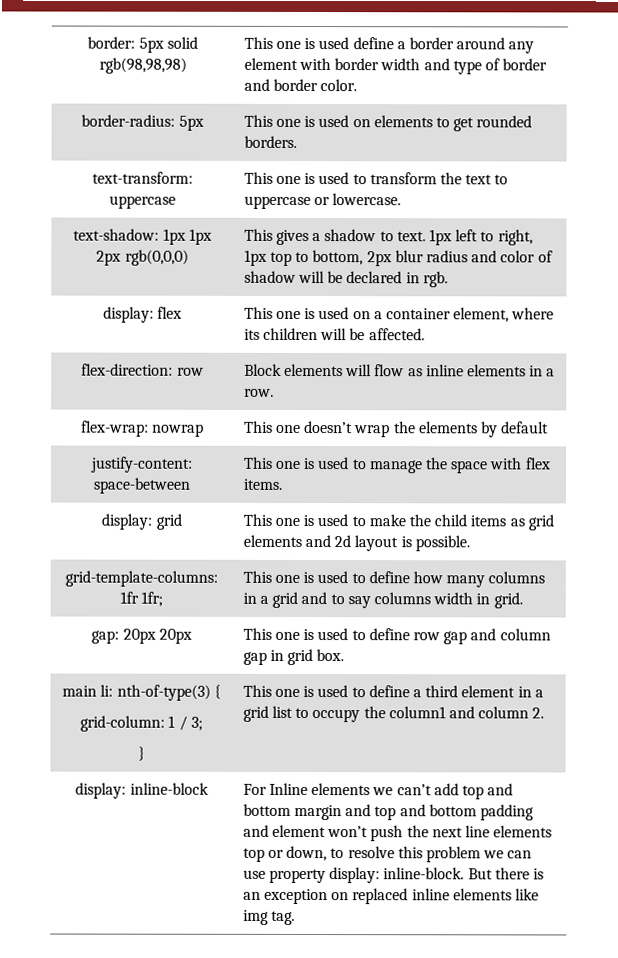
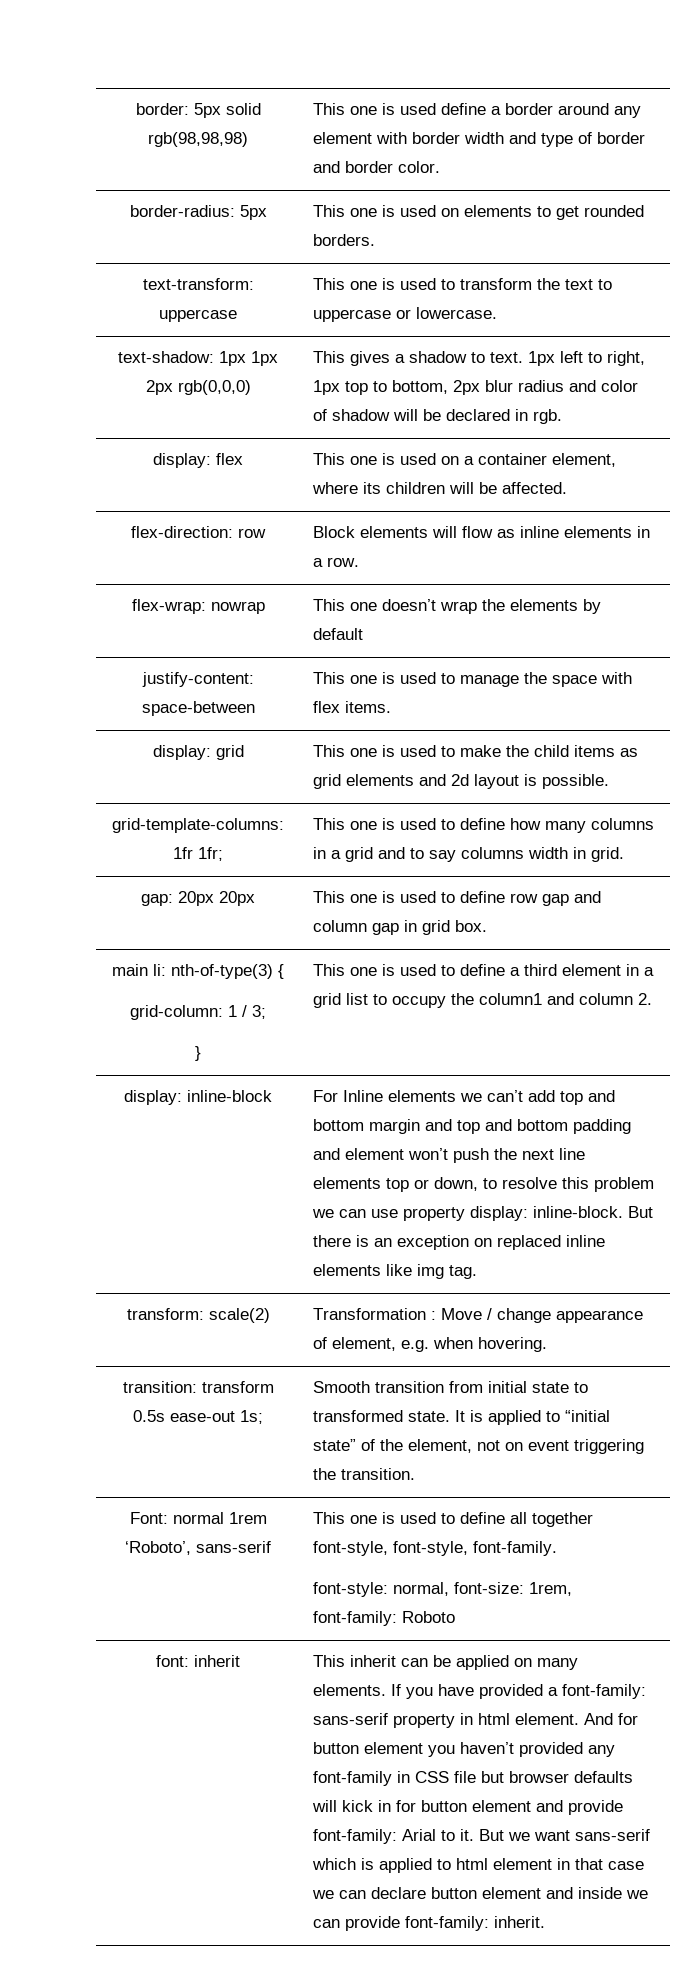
+ transform: scale(2) | Transformation : Move / change appearance of element, e.g. when hovering.
+ transition: transform 0.5s ease-out 1s; | Smooth transition from initial state to transformed state. It is applied to “initial state” of the element, not on event triggering the transition.
+ Font: normal 1rem ‘Roboto’, sans-serif | This one is used to define all together font-style, font-style, font-family.
+ font-style: normal, font-size: 1rem, font-family: Roboto
+ font: inherit | This inherit can be applied on many elements. If you have provided a font-family: sans-serif property in html element. And for button element you haven’t provided any font-family in CSS file but browser defaults will kick in for button element and provide font-family: Arial to it. But we want sans-serif which is applied to html element in that case we can declare button element and inside we can provide font-family: inherit.

